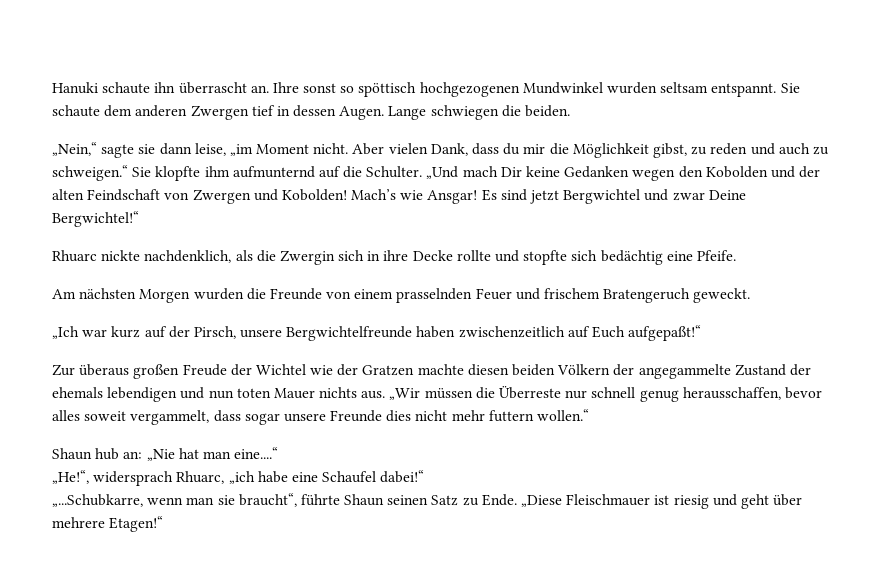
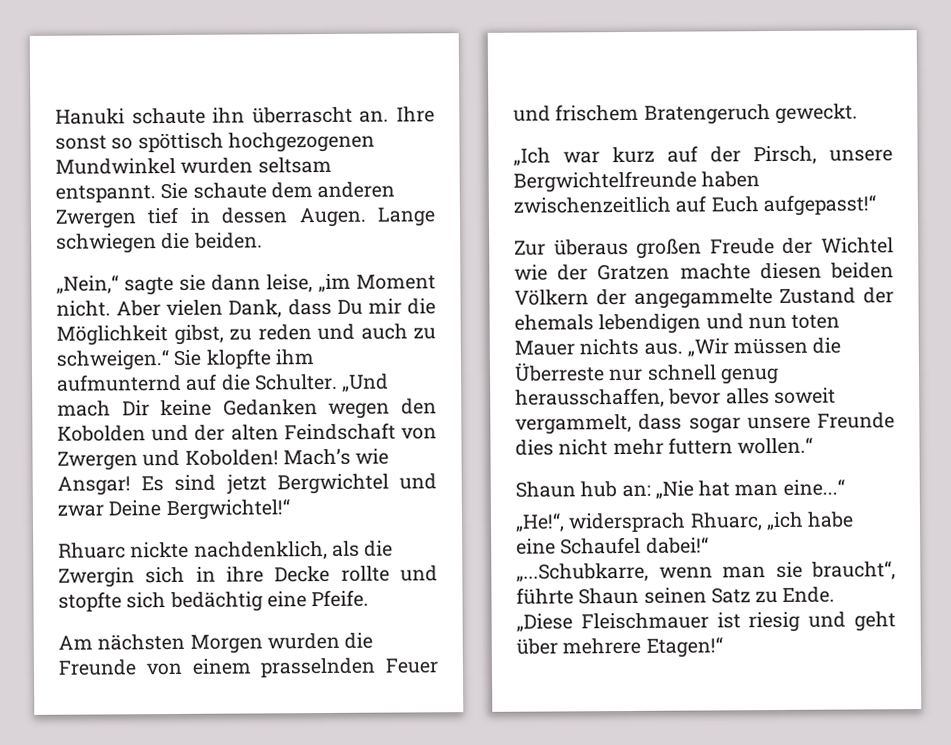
- Aber vielen Dank, dass du mir die Möglichkeit gibst, zu reden und auch zu schweigen.“ Sie klopfte ihm aufmunternd auf die Schulter.
+ Aber vielen Dank, dass Du mir die Möglichkeit gibst, zu reden und auch zu schweigen.“ Sie klopfte ihm aufmunternd auf die Schulter.
- „Ich war kurz auf der Pirsch, unsere Bergwichtelfreunde haben zwischenzeitlich auf Euch aufgepaßt!“
+ „Ich war kurz auf der Pirsch, unsere Bergwichtelfreunde haben zwischenzeitlich auf Euch aufgepasst!“
- Shaun hub an: „Nie hat man eine....“
+ Shaun hub an: „Nie hat man eine...“

